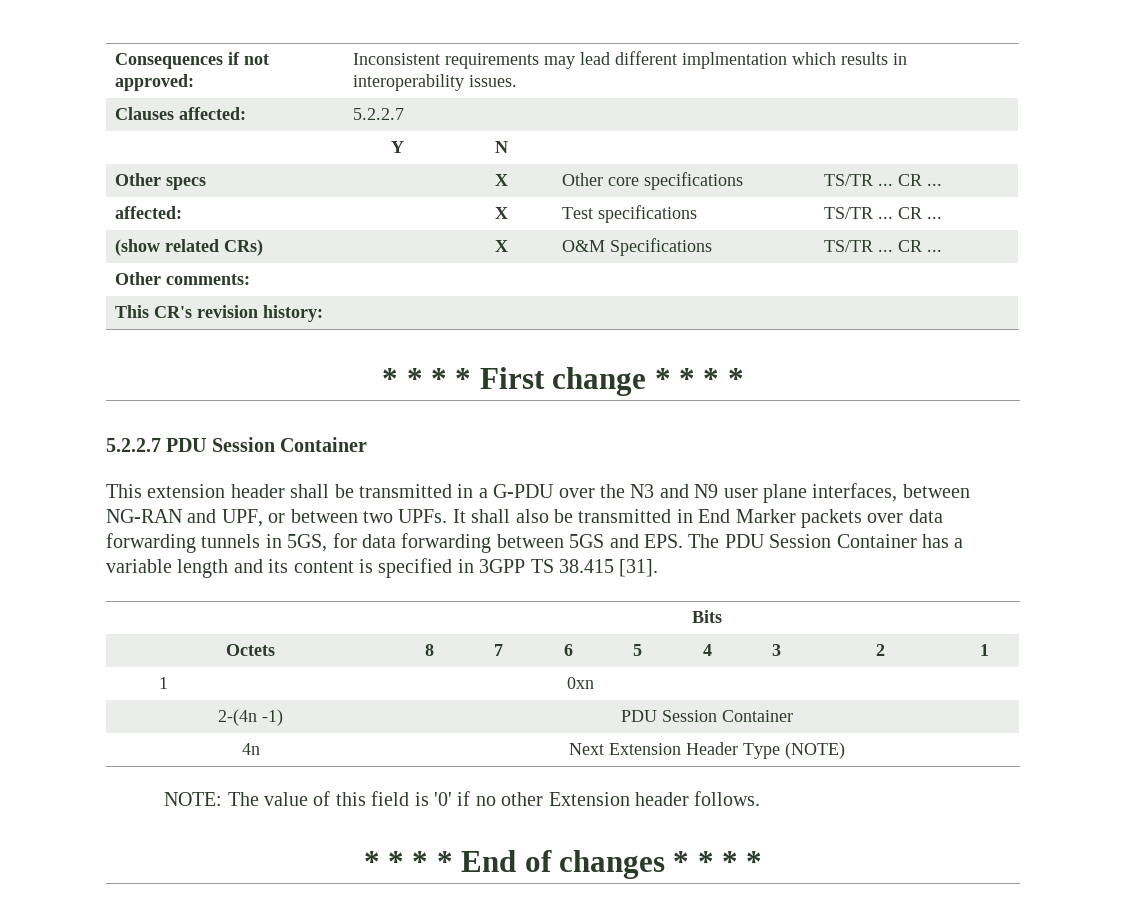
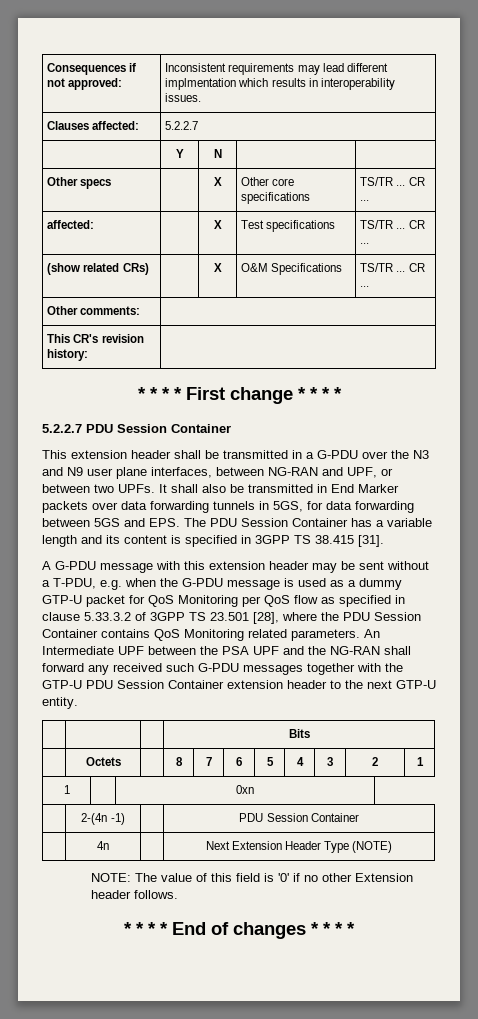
+ A G-PDU message with this extension header may be sent without a T-PDU, e.g. when the G-PDU message is used as a dummy GTP-U packet for QoS Monitoring per QoS flow as specified in clause 5.33.3.2 of 3GPP TS 23.501 [28], where the PDU Session Container contains QoS Monitoring related parameters. An Intermediate UPF between the PSA UPF and the NG-RAN shall forward any received such G-PDU messages together with the GTP-U PDU Session Container extension header to the next GTP-U entity.

